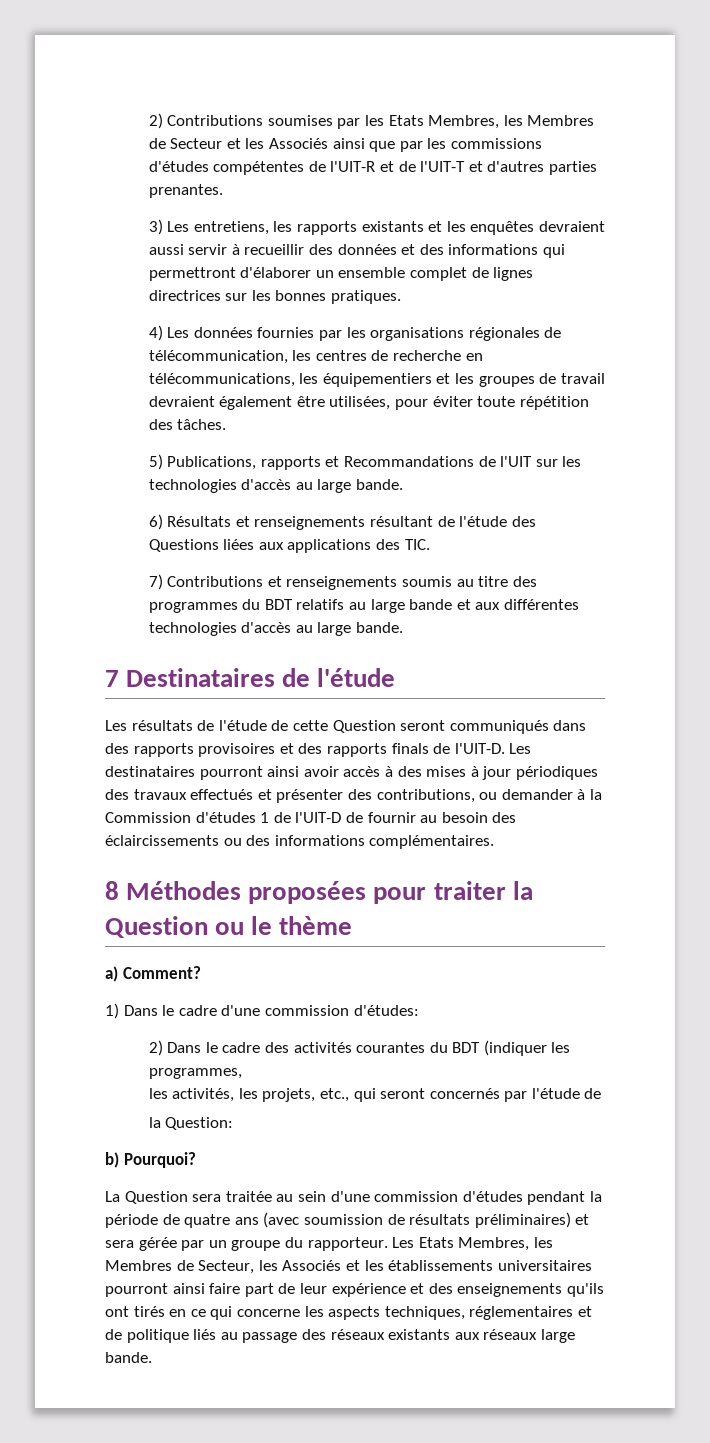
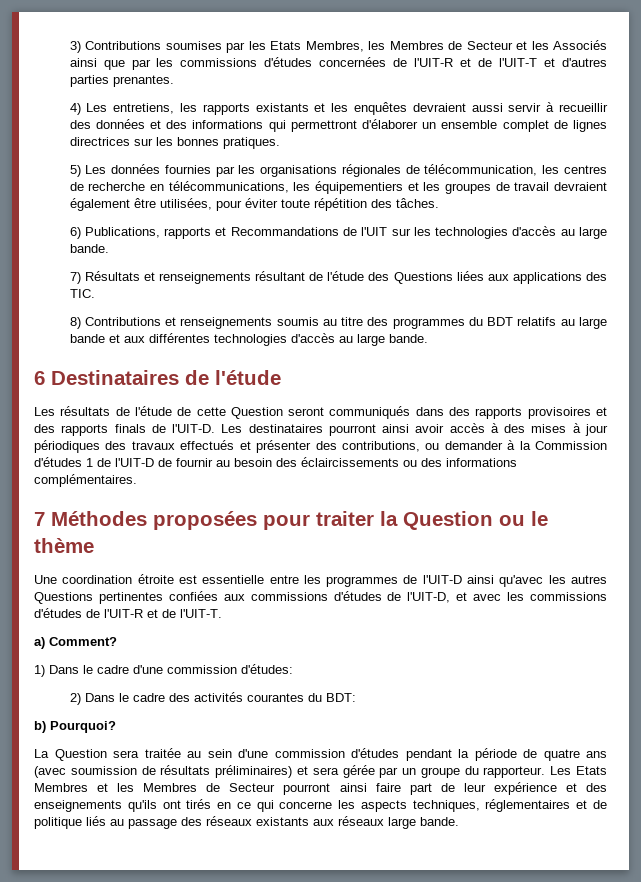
- 2) Contributions soumises par les Etats Membres, les Membres de Secteur et les Associés ainsi que par les commissions d'études compétentes de l'UIT-R et de l'UIT-T et d'autres parties prenantes.
+ 3) Contributions soumises par les Etats Membres, les Membres de Secteur et les Associés ainsi que par les commissions d'études concernées de l'UIT-R et de l'UIT-T et d'autres parties prenantes.
- 3) Les entretiens, les rapports existants et les enquêtes devraient aussi servir à recueillir des données et des informations qui permettront d'élaborer un ensemble complet de lignes directrices sur les bonnes pratiques.
+ 4) Les entretiens, les rapports existants et les enquêtes devraient aussi servir à recueillir des données et des informations qui permettront d'élaborer un ensemble complet de lignes directrices sur les bonnes pratiques.
- 4) Les données fournies par les organisations régionales de télécommunication, les centres de recherche en télécommunications, les équipementiers et les groupes de travail devraient également être utilisées, pour éviter toute répétition des tâches.
+ 5) Les données fournies par les organisations régionales de télécommunication, les centres de recherche en télécommunications, les équipementiers et les groupes de travail devraient également être utilisées, pour éviter toute répétition des tâches.
- 5) Publications, rapports et Recommandations de l'UIT sur les technologies d'accès au large bande.
+ 6) Publications, rapports et Recommandations de l'UIT sur les technologies d'accès au large bande.
- 6) Résultats et renseignements résultant de l'étude des Questions liées aux applications des TIC.
+ 7) Résultats et renseignements résultant de l'étude des Questions liées aux applications des TIC.
- 7) Contributions et renseignements soumis au titre des programmes du BDT relatifs au large bande et aux différentes technologies d'accès au large bande.
+ 8) Contributions et renseignements soumis au titre des programmes du BDT relatifs au large bande et aux différentes technologies d'accès au large bande.
- 7 Destinataires de l'étude
+ 6 Destinataires de l'étude
- 8 Méthodes proposées pour traiter la Question ou le thème
+ 7 Méthodes proposées pour traiter la Question ou le thème
+ Une coordination étroite est essentielle entre les programmes de l'UIT-D ainsi qu'avec les autres Questions pertinentes confiées aux commissions d'études de l'UIT-D, et avec les commissions d'études de l'UIT-R et de l'UIT-T.
- 2) Dans le cadre des activités courantes du BDT (indiquer les programmes,
- les activités, les projets, etc., qui seront concernés par l'étude de
- la Question:
+ 2) Dans le cadre des activités courantes du BDT:
- Les Etats Membres, les Membres de Secteur, les Associés et les établissements universitaires pourront ainsi faire part de leur expérience et des enseignements qu'ils ont tirés en ce qui concerne les aspects techniques, réglementaires et de politique liés au passage des réseaux existants aux réseaux large bande.
+ Les Etats Membres et les Membres de Secteur pourront ainsi faire part de leur expérience et des enseignements qu'ils ont tirés en ce qui concerne les aspects techniques, réglementaires et de politique liés au passage des réseaux existants aux réseaux large bande.

